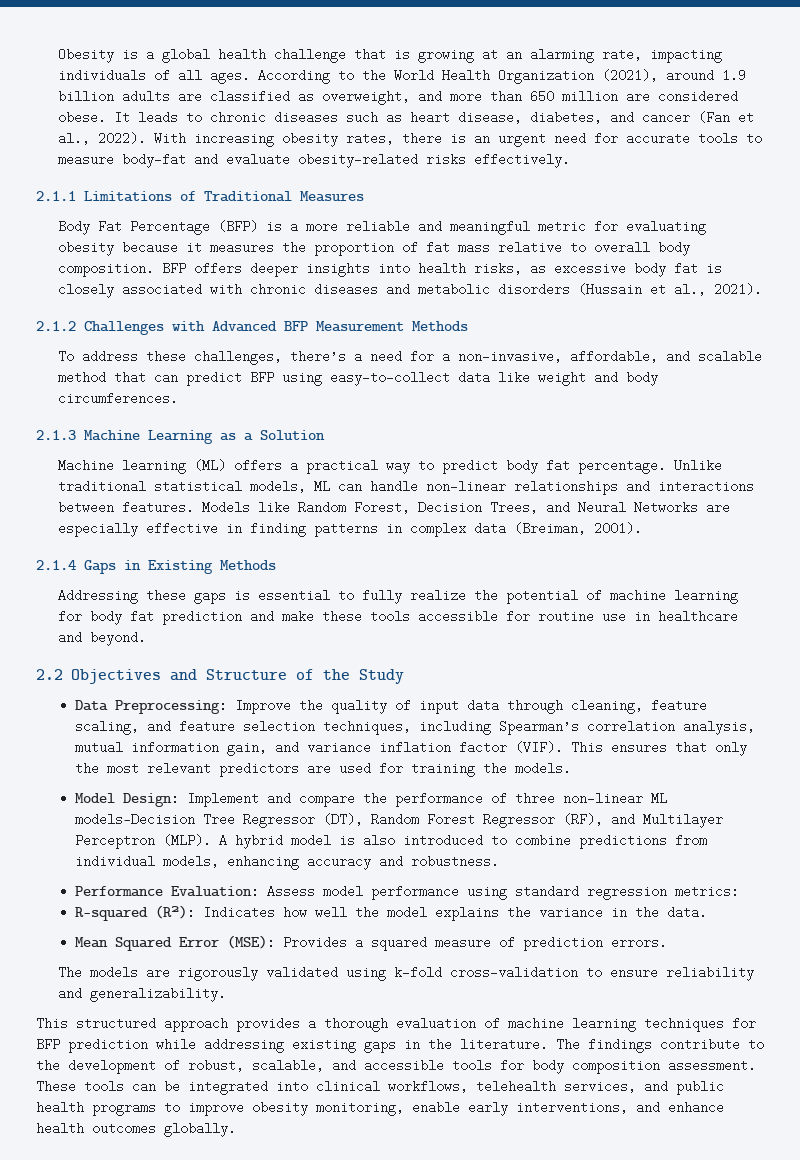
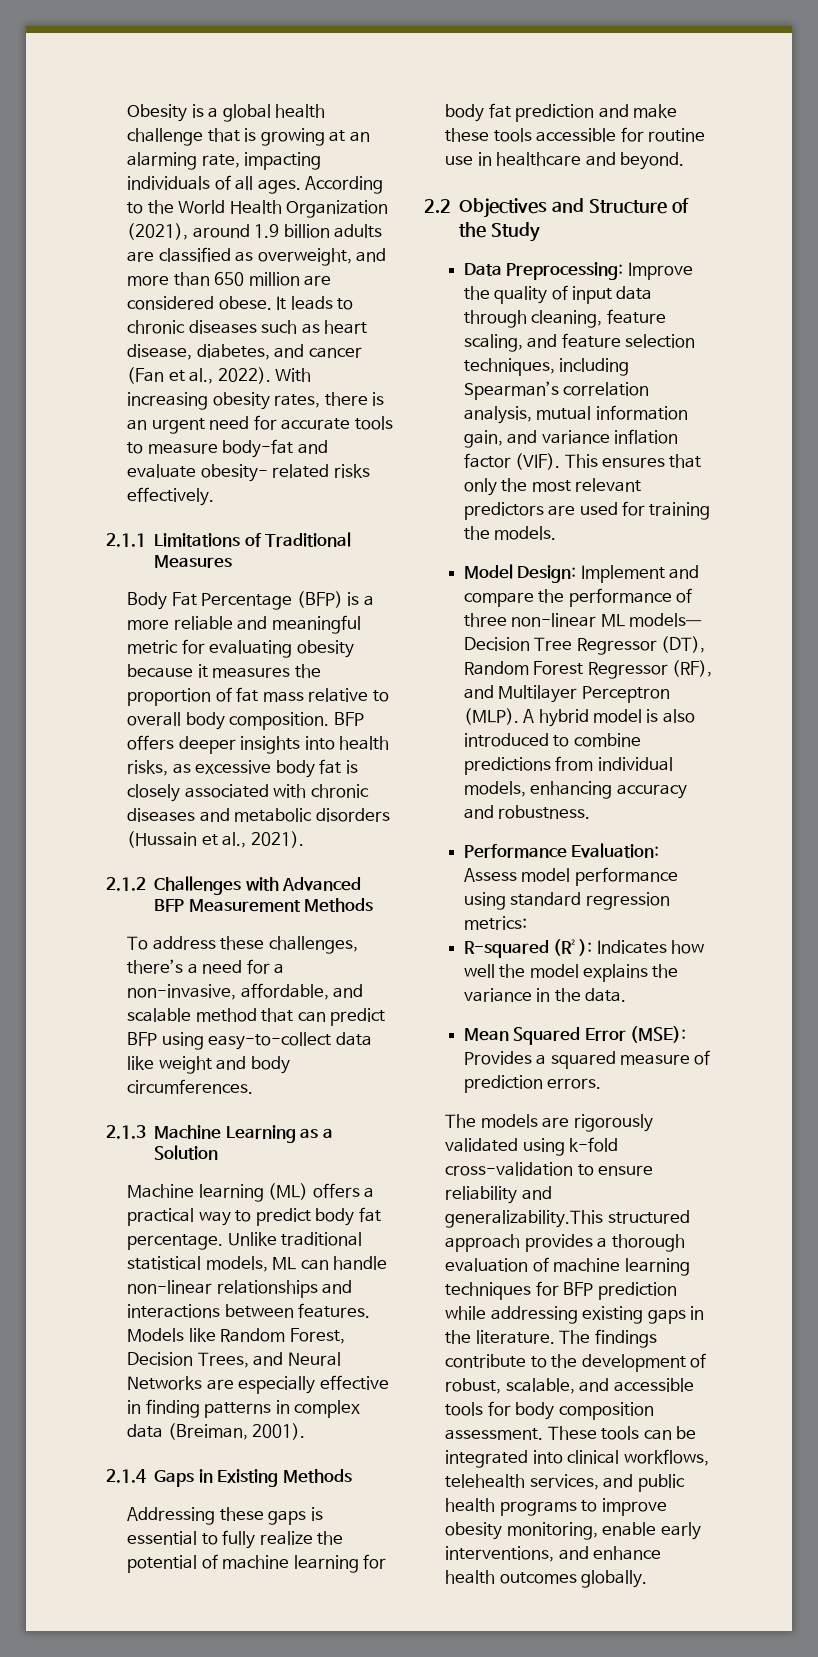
- With increasing obesity rates, there is an urgent need for accurate tools to measure body-fat and evaluate obesity-related risks effectively.
+ With increasing obesity rates, there is an urgent need for accurate tools to measure body-fat and evaluate obesity- related risks effectively.
- Model Design: Implement and compare the performance of three non-linear ML models—Decision Tree Regressor (DT), Random Forest Regressor (RF), and Multilayer Perceptron (MLP).
+ Model Design: Implement and compare the performance of three non-linear ML models— Decision Tree Regressor (DT), Random Forest Regressor (RF), and Multilayer Perceptron (MLP).
- The models are rigorously validated using k-fold cross-validation to ensure reliability and generalizability.
- This structured approach provides a thorough evaluation of machine learning techniques for BFP prediction while addressing existing gaps in the literature.
+ The models are rigorously validated using k-fold cross-validation to ensure reliability and generalizability.This structured approach provides a thorough evaluation of machine learning techniques for BFP prediction while addressing existing gaps in the literature.

